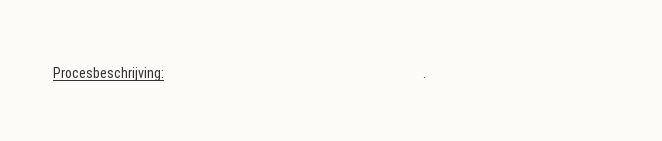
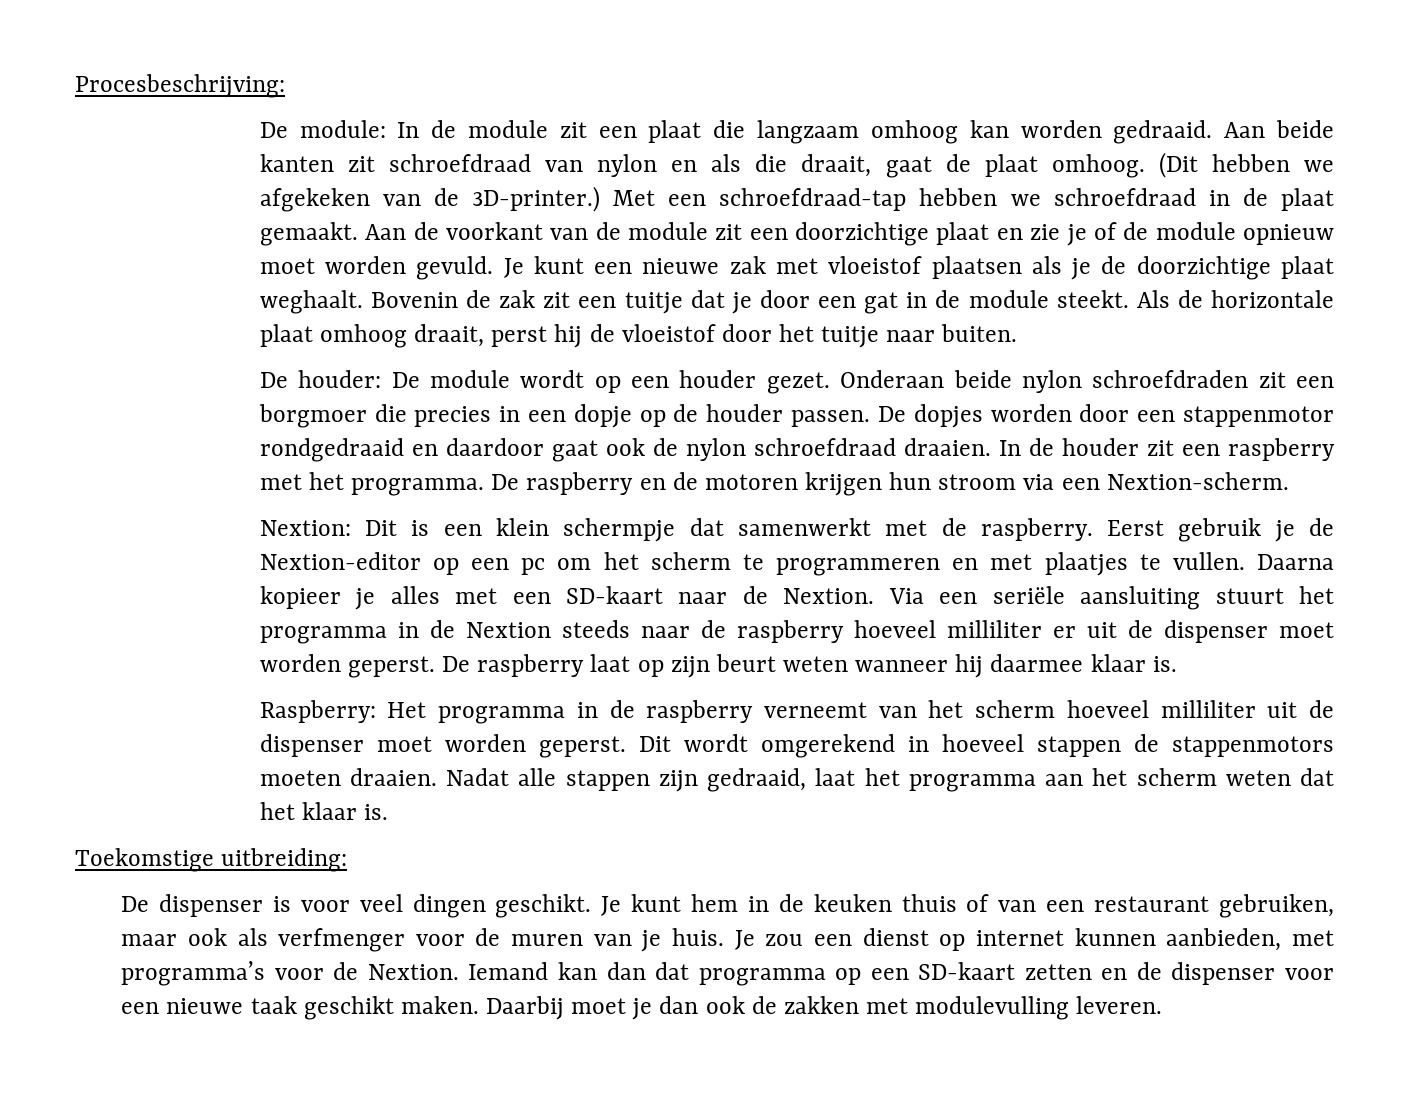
- .
+ De module: In de module zit een plaat die langzaam omhoog kan worden gedraaid. Aan beide kanten zit schroefdraad van nylon en als die draait, gaat de plaat omhoog. (Dit hebben we afgekeken van de 3D-printer.) Met een schroefdraad-tap hebben we schroefdraad in de plaat gemaakt. Aan de voorkant van de module zit een doorzichtige plaat en zie je of de module opnieuw moet worden gevuld. Je kunt een nieuwe zak met vloeistof plaatsen als je de doorzichtige plaat weghaalt. Bovenin de zak zit een tuitje dat je door een gat in de module steekt. Als de horizontale plaat omhoog draait, perst hij de vloeistof door het tuitje naar buiten.
+ De houder: De module wordt op een houder gezet. Onderaan beide nylon schroefdraden zit een borgmoer die precies in een dopje op de houder passen. De dopjes worden door een stappenmotor rondgedraaid en daardoor gaat ook de nylon schroefdraad draaien. In de houder zit een raspberry met het programma. De raspberry en de motoren krijgen hun stroom via een Nextion-scherm.
+ Nextion: Dit is een klein schermpje dat samenwerkt met de raspberry. Eerst gebruik je de Nextion-editor op een pc om het scherm te programmeren en met plaatjes te vullen. Daarna kopieer je alles met een SD-kaart naar de Nextion. Via een seriële aansluiting stuurt het programma in de Nextion steeds naar de raspberry hoeveel milliliter er uit de dispenser moet worden geperst. De raspberry laat op zijn beurt weten wanneer hij daarmee klaar is.
+ Raspberry: Het programma in de raspberry verneemt van het scherm hoeveel milliliter uit de dispenser moet worden geperst. Dit wordt omgerekend in hoeveel stappen de stappenmotors moeten draaien. Nadat alle stappen zijn gedraaid, laat het programma aan het scherm weten dat het klaar is.
+ Toekomstige uitbreiding:
+ De dispenser is voor veel dingen geschikt. Je kunt hem in de keuken thuis of van een restaurant gebruiken, maar ook als verfmenger voor de muren van je huis. Je zou een dienst op internet kunnen aanbieden, met programma’s voor de Nextion. Iemand kan dan dat programma op een SD-kaart zetten en de dispenser voor een nieuwe taak geschikt maken. Daarbij moet je dan ook de zakken met modulevulling leveren.

